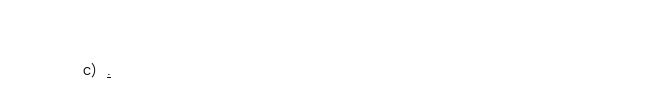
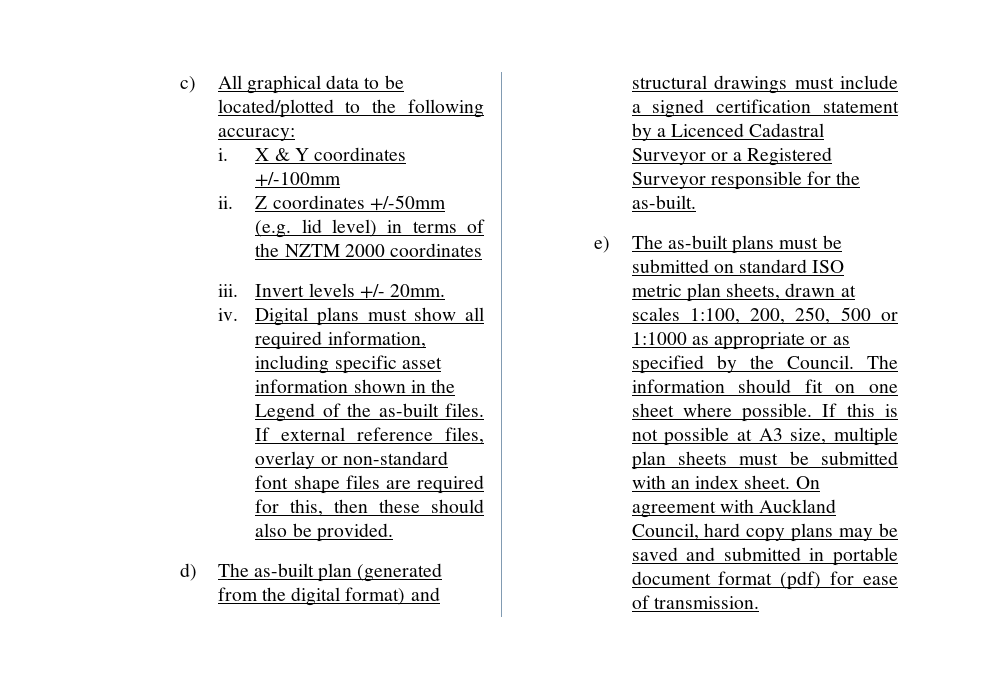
- c) .
+ c) All graphical data to be located/plotted to the following accuracy:
+ i. X & Y coordinates +/-100mm
+ ii. Z coordinates +/-50mm (e.g. lid level) in terms of the NZTM 2000 coordinates
+ iii. Invert levels +/- 20mm.
+ iv. Digital plans must show all required information, including specific asset information shown in the Legend of the as-built files. If external reference files, overlay or non-standard font shape files are required for this, then these should also be provided.
+ d) The as-built plan (generated from the digital format) and structural drawings must include a signed certification statement by a Licenced Cadastral Surveyor or a Registered Surveyor responsible for the as-built.
+ e) The as-built plans must be submitted on standard ISO metric plan sheets, drawn at scales 1:100, 200, 250, 500 or 1:1000 as appropriate or as specified by the Council. The information should fit on one sheet where possible. If this is not possible at A3 size, multiple plan sheets must be submitted with an index sheet. On agreement with Auckland Council, hard copy plans may be saved and submitted in portable document format (pdf) for ease of transmission.

